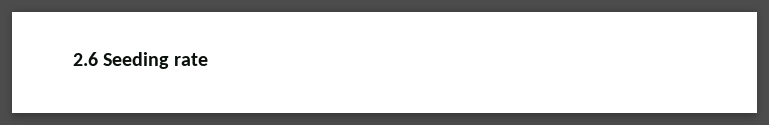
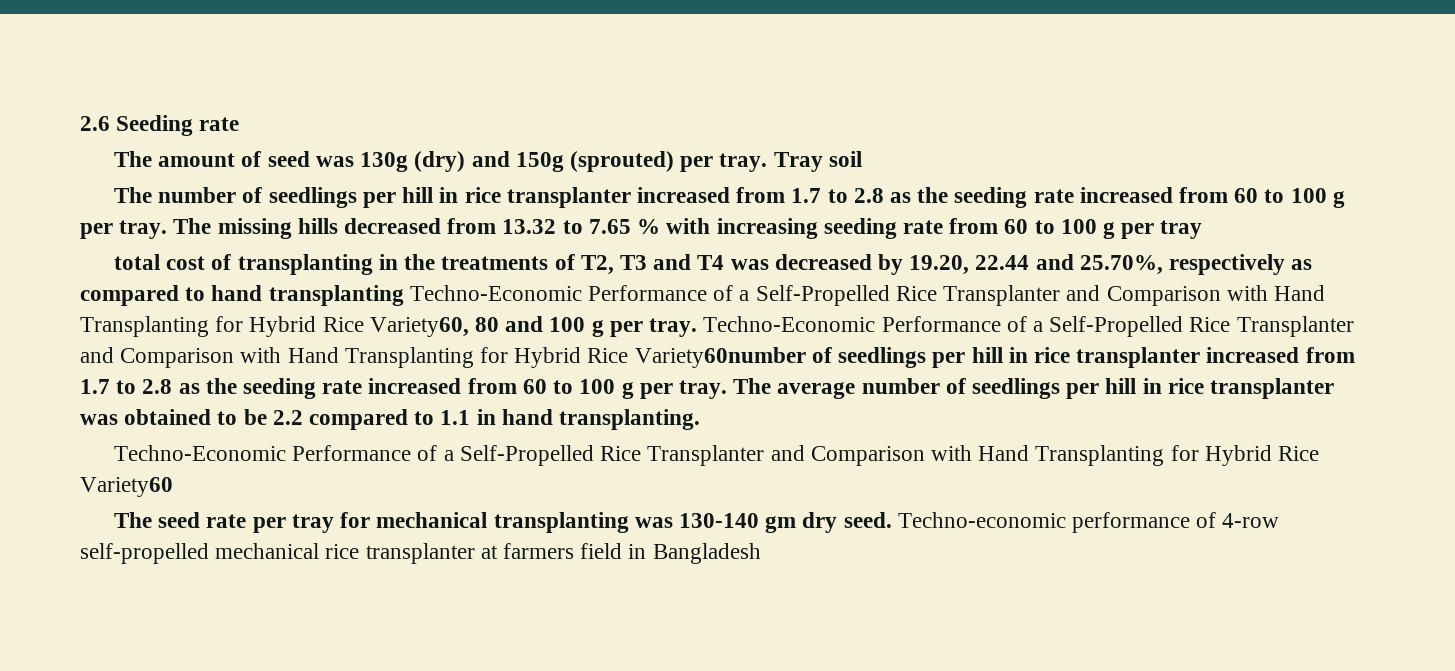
+ The amount of seed was 130g (dry) and 150g (sprouted) per tray. Tray soil
+ The number of seedlings per hill in rice transplanter increased from 1.7 to 2.8 as the seeding rate increased from 60 to 100 g per tray. The missing hills decreased from 13.32 to 7.65 % with increasing seeding rate from 60 to 100 g per tray
+ total cost of transplanting in the treatments of T2, T3 and T4 was decreased by 19.20, 22.44 and 25.70%, respectively as compared to hand transplanting Techno-Economic Performance of a Self-Propelled Rice Transplanter and Comparison with Hand Transplanting for Hybrid Rice Variety60, 80 and 100 g per tray. Techno-Economic Performance of a Self-Propelled Rice Transplanter and Comparison with Hand Transplanting for Hybrid Rice Variety60number of seedlings per hill in rice transplanter increased from 1.7 to 2.8 as the seeding rate increased from 60 to 100 g per tray. The average number of seedlings per hill in rice transplanter was obtained to be 2.2 compared to 1.1 in hand transplanting.
+ Techno-Economic Performance of a Self-Propelled Rice Transplanter and Comparison with Hand Transplanting for Hybrid Rice Variety60
+ The seed rate per tray for mechanical transplanting was 130-140 gm dry seed. Techno-economic performance of 4-row self-propelled mechanical rice transplanter at farmers field in Bangladesh

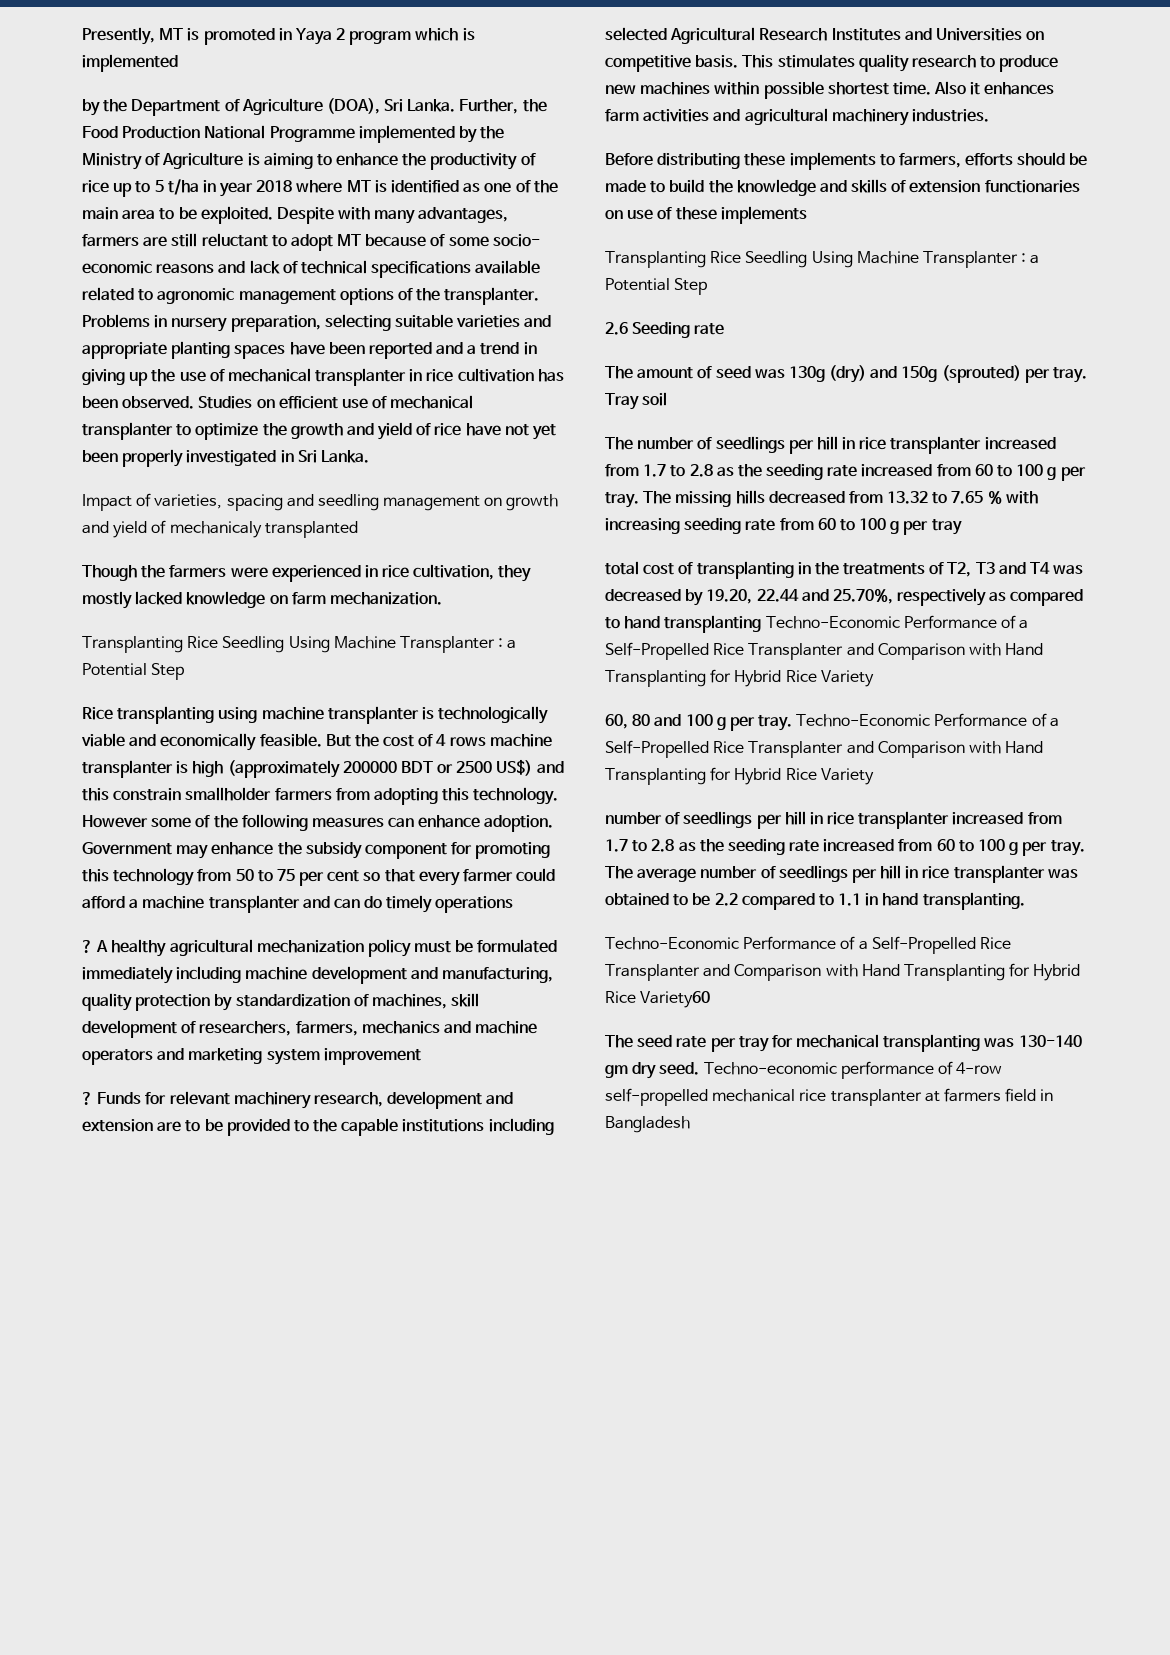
+ Presently, MT is promoted in Yaya 2 program which is implemented
+ by the Department of Agriculture (DOA), Sri Lanka. Further, the Food Production National Programme implemented by the Ministry of Agriculture is aiming to enhance the productivity of rice up to 5 t/ha in year 2018 where MT is identified as one of the main area to be exploited. Despite with many advantages, farmers are still reluctant to adopt MT because of some socio- economic reasons and lack of technical specifications available related to agronomic management options of the transplanter. Problems in nursery preparation, selecting suitable varieties and appropriate planting spaces have been reported and a trend in giving up the use of mechanical transplanter in rice cultivation has been observed. Studies on efficient use of mechanical transplanter to optimize the growth and yield of rice have not yet been properly investigated in Sri Lanka.
+ Impact of varieties, spacing and seedling management on growth and yield of mechanicaly transplanted
+ Though the farmers were experienced in rice cultivation, they mostly lacked knowledge on farm mechanization.
+ Transplanting Rice Seedling Using Machine Transplanter : a Potential Step
+ Rice transplanting using machine transplanter is technologically viable and economically feasible. But the cost of 4 rows machine transplanter is high (approximately 200000 BDT or 2500 US$) and this constrain smallholder farmers from adopting this technology. However some of the following measures can enhance adoption. Government may enhance the subsidy component for promoting this technology from 50 to 75 per cent so that every farmer could afford a machine transplanter and can do timely operations
+ ? A healthy agricultural mechanization policy must be formulated immediately including machine development and manufacturing, quality protection by standardization of machines, skill development of researchers, farmers, mechanics and machine operators and marketing system improvement
+ ? Funds for relevant machinery research, development and extension are to be provided to the capable institutions including selected Agricultural Research Institutes and Universities on competitive basis. This stimulates quality research to produce new machines within possible shortest time. Also it enhances farm activities and agricultural machinery industries.
+ Before distributing these implements to farmers, efforts should be made to build the knowledge and skills of extension functionaries on use of these implements
+ Transplanting Rice Seedling Using Machine Transplanter : a Potential Step
- total cost of transplanting in the treatments of T2, T3 and T4 was decreased by 19.20, 22.44 and 25.70%, respectively as compared to hand transplanting Techno-Economic Performance of a Self-Propelled Rice Transplanter and Comparison with Hand Transplanting for Hybrid Rice Variety60, 80 and 100 g per tray. Techno-Economic Performance of a Self-Propelled Rice Transplanter and Comparison with Hand Transplanting for Hybrid Rice Variety60number of seedlings per hill in rice transplanter increased from 1.7 to 2.8 as the seeding rate increased from 60 to 100 g per tray.
+ total cost of transplanting in the treatments of T2, T3 and T4 was decreased by 19.20, 22.44 and 25.70%, respectively as compared to hand transplanting Techno-Economic Performance of a Self-Propelled Rice Transplanter and Comparison with Hand Transplanting for Hybrid Rice Variety
+ 60, 80 and 100 g per tray. Techno-Economic Performance of a Self-Propelled Rice Transplanter and Comparison with Hand Transplanting for Hybrid Rice Variety
+ number of seedlings per hill in rice transplanter increased from 1.7 to 2.8 as the seeding rate increased from 60 to 100 g per tray.

